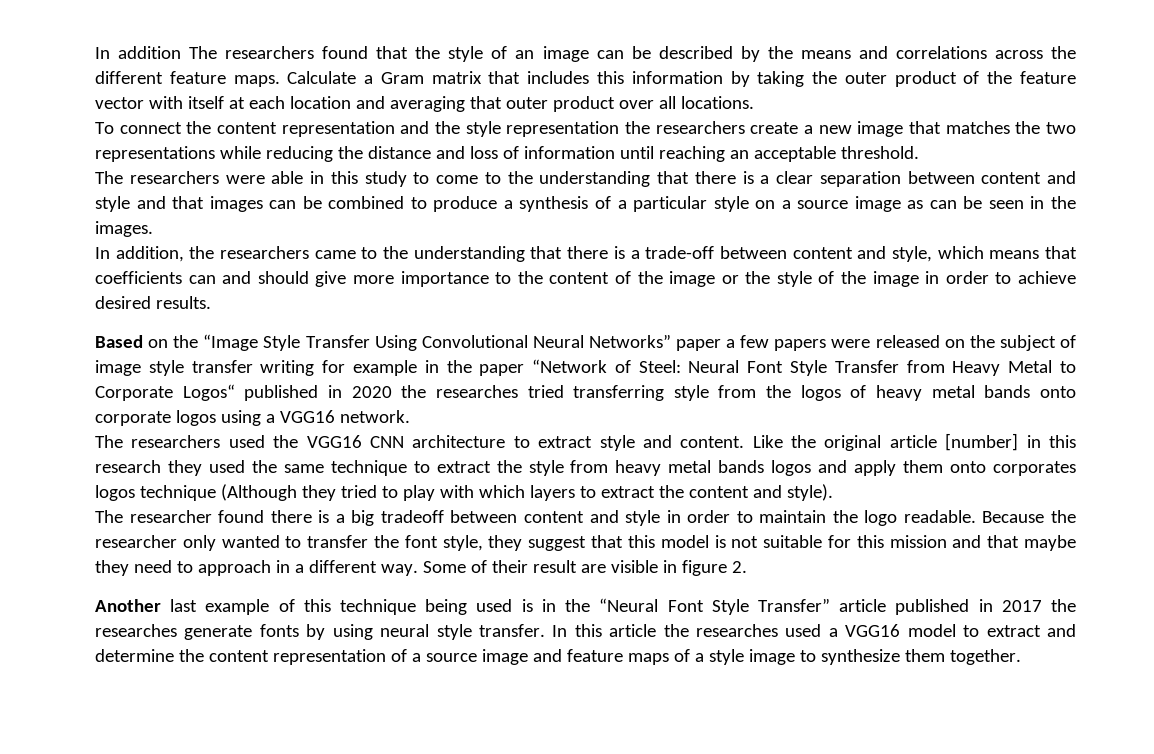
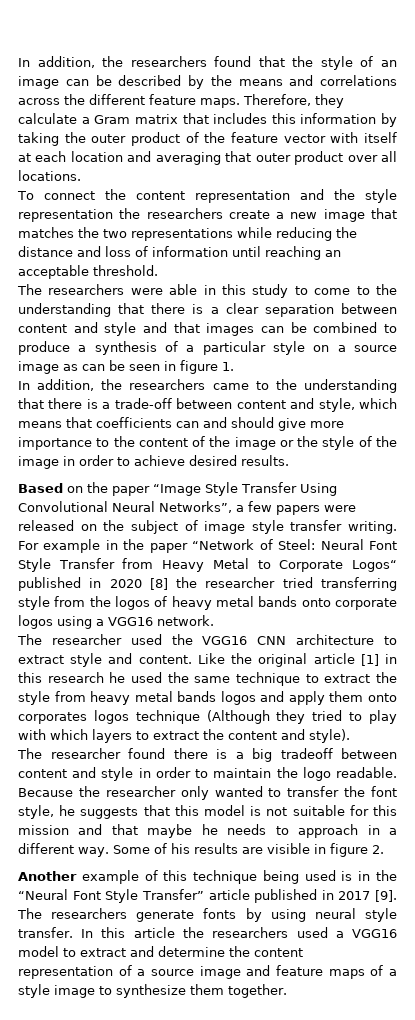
- In addition The researchers found that the style of an image can be described by the means and correlations across the different feature maps.
+ In addition, the researchers found that the style of an image can be described by the means and correlations across the different feature maps.
- Calculate a Gram matrix that includes this information by taking the outer product of the feature vector with itself at each location and averaging that outer product over all locations.
+ Therefore, they calculate a Gram matrix that includes this information by taking the outer product of the feature vector with itself at each location and averaging that outer product over all locations.
- The researchers were able in this study to come to the understanding that there is a clear separation between content and style and that images can be combined to produce a synthesis of a particular style on a source image as can be seen in the images.
+ The researchers were able in this study to come to the understanding that there is a clear separation between content and style and that images can be combined to produce a synthesis of a particular style on a source image as can be seen in figure 1.
- Based on the “Image Style Transfer Using Convolutional Neural Networks” paper a few papers were released on the subject of image style transfer writing for example in the paper “Network of Steel: Neural Font Style Transfer from Heavy Metal to Corporate Logos“ published in 2020 the researches tried transferring style from the logos of heavy metal bands onto corporate logos using a VGG16 network.
+ Based on the paper “Image Style Transfer Using Convolutional Neural Networks”, a few papers were released on the subject of image style transfer writing. For example in the paper “Network of Steel: Neural Font Style Transfer from Heavy Metal to Corporate Logos“ published in 2020 [8] the researcher tried transferring style from the logos of heavy metal bands onto corporate logos using a VGG16 network.
- The researchers used the VGG16 CNN architecture to extract style and content.
+ The researcher used the VGG16 CNN architecture to extract style and content.
- Like the original article [number] in this research they used the same technique to extract the style from heavy metal bands logos and apply them onto corporates logos technique (Although they tried to play with which layers to extract the content and style).
+ Like the original article [1] in this research he used the same technique to extract the style from heavy metal bands logos and apply them onto corporates logos technique (Although they tried to play with which layers to extract the content and style).
- Because the researcher only wanted to transfer the font style, they suggest that this model is not suitable for this mission and that maybe they need to approach in a different way.
+ Because the researcher only wanted to transfer the font style, he suggests that this model is not suitable for this mission and that maybe he needs to approach in a different way.
- Some of their result are visible in figure 2.
+ Some of his results are visible in figure 2.
- Another last example of this technique being used is in the “Neural Font Style Transfer” article published in 2017 the researches generate fonts by using neural style transfer.
+ Another example of this technique being used is in the “Neural Font Style Transfer” article published in 2017 [9]. The researchers generate fonts by using neural style transfer.
- In this article the researches used a VGG16 model to extract and determine the content representation of a source image and feature maps of a style image to synthesize them together.
+ In this article the researchers used a VGG16 model to extract and determine the content representation of a source image and feature maps of a style image to synthesize them together.

